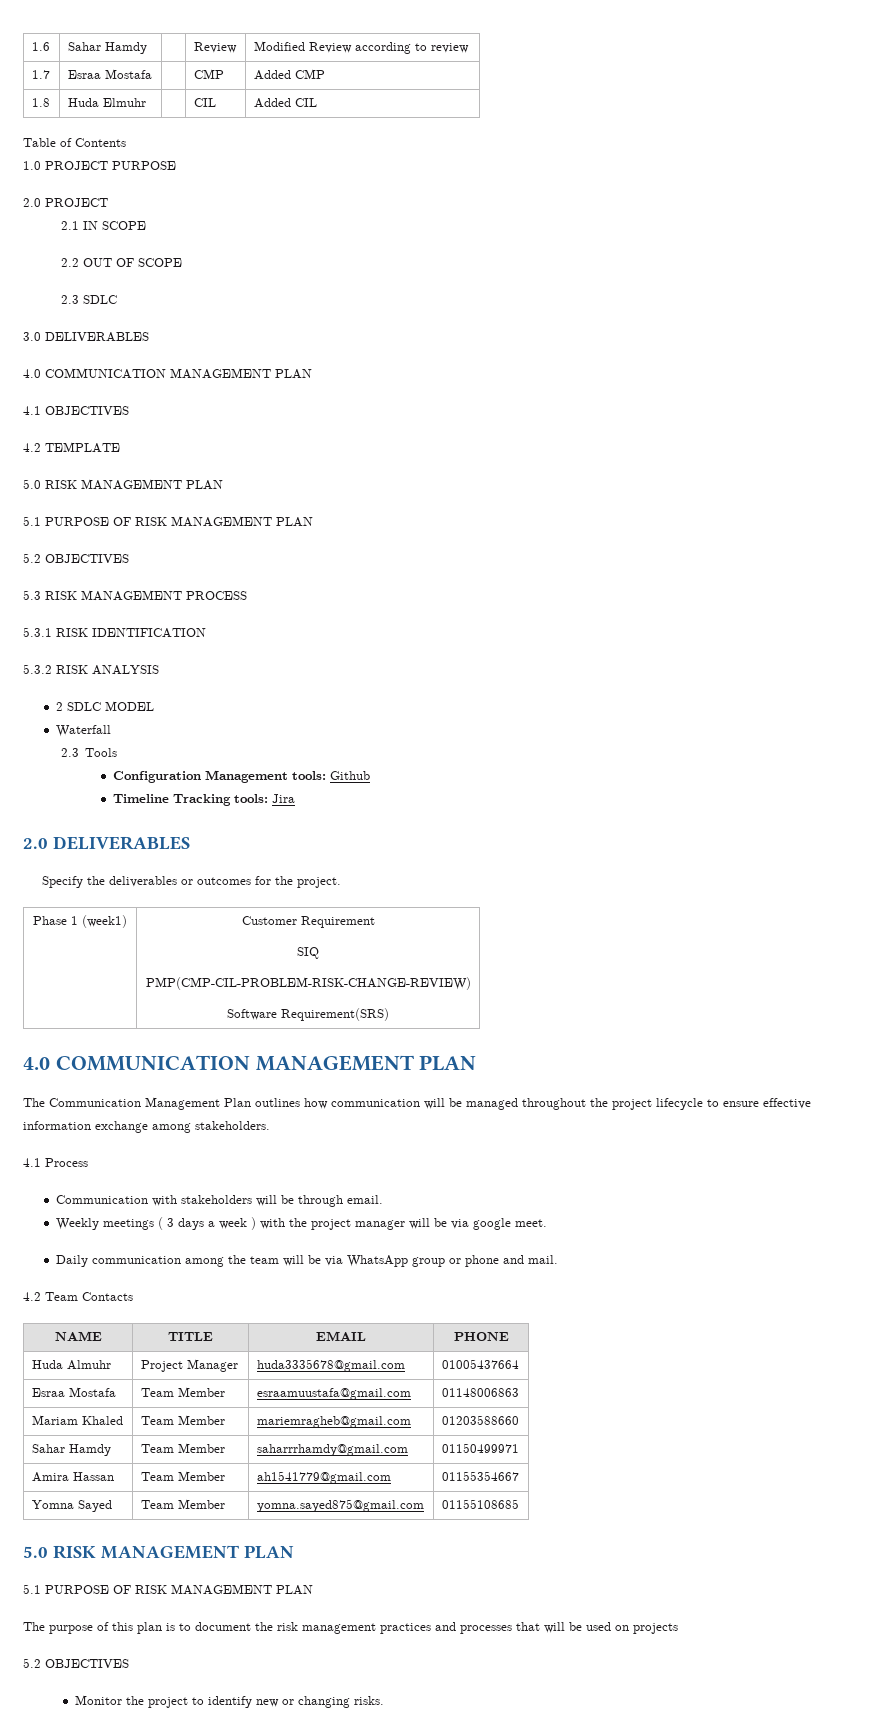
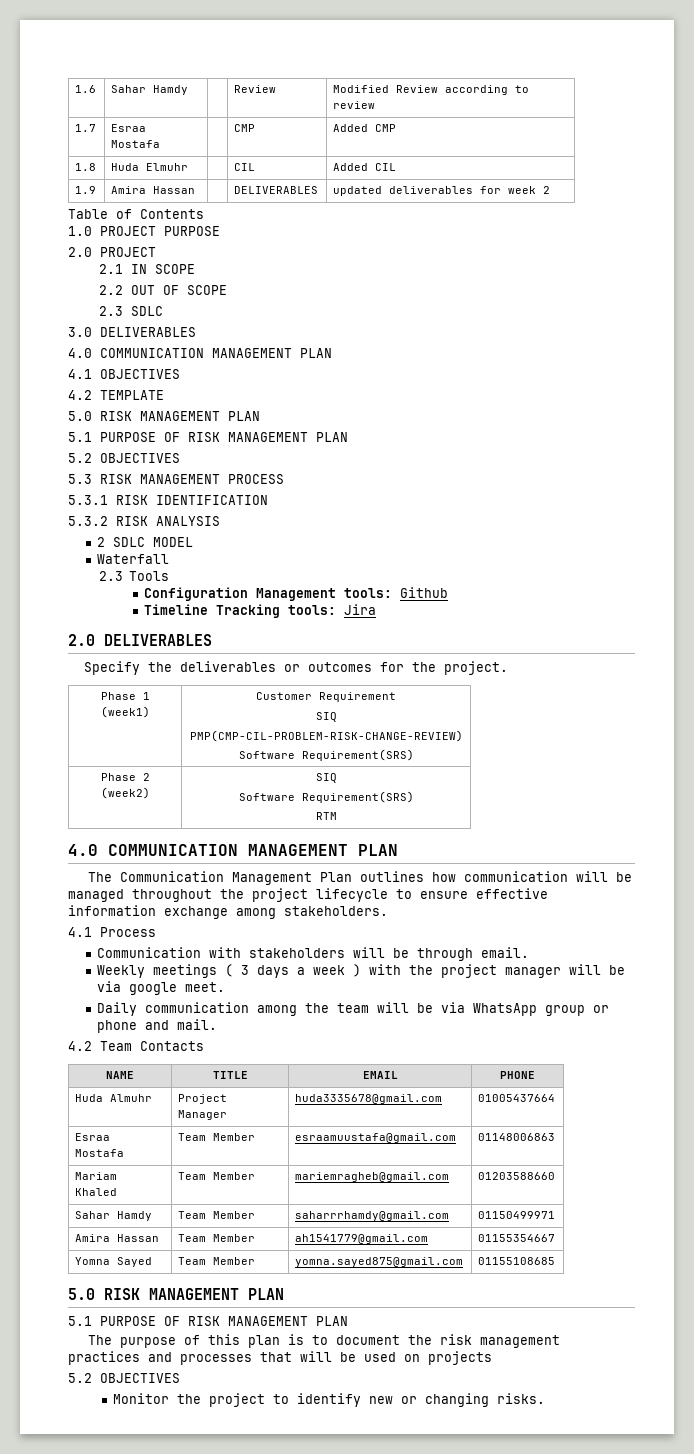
+ 1.9 | Amira Hassan | | DELIVERABLES | updated deliverables for week 2
+ Phase 2 (week2) | SIQ
+ Software Requirement(SRS)
+ RTM

